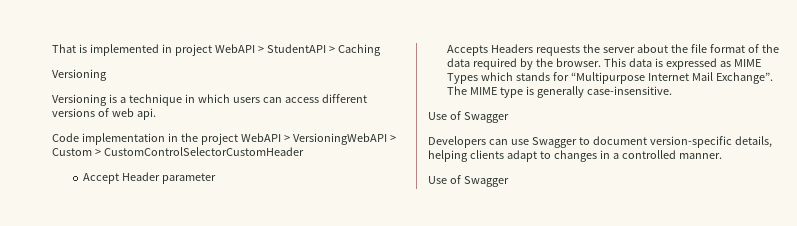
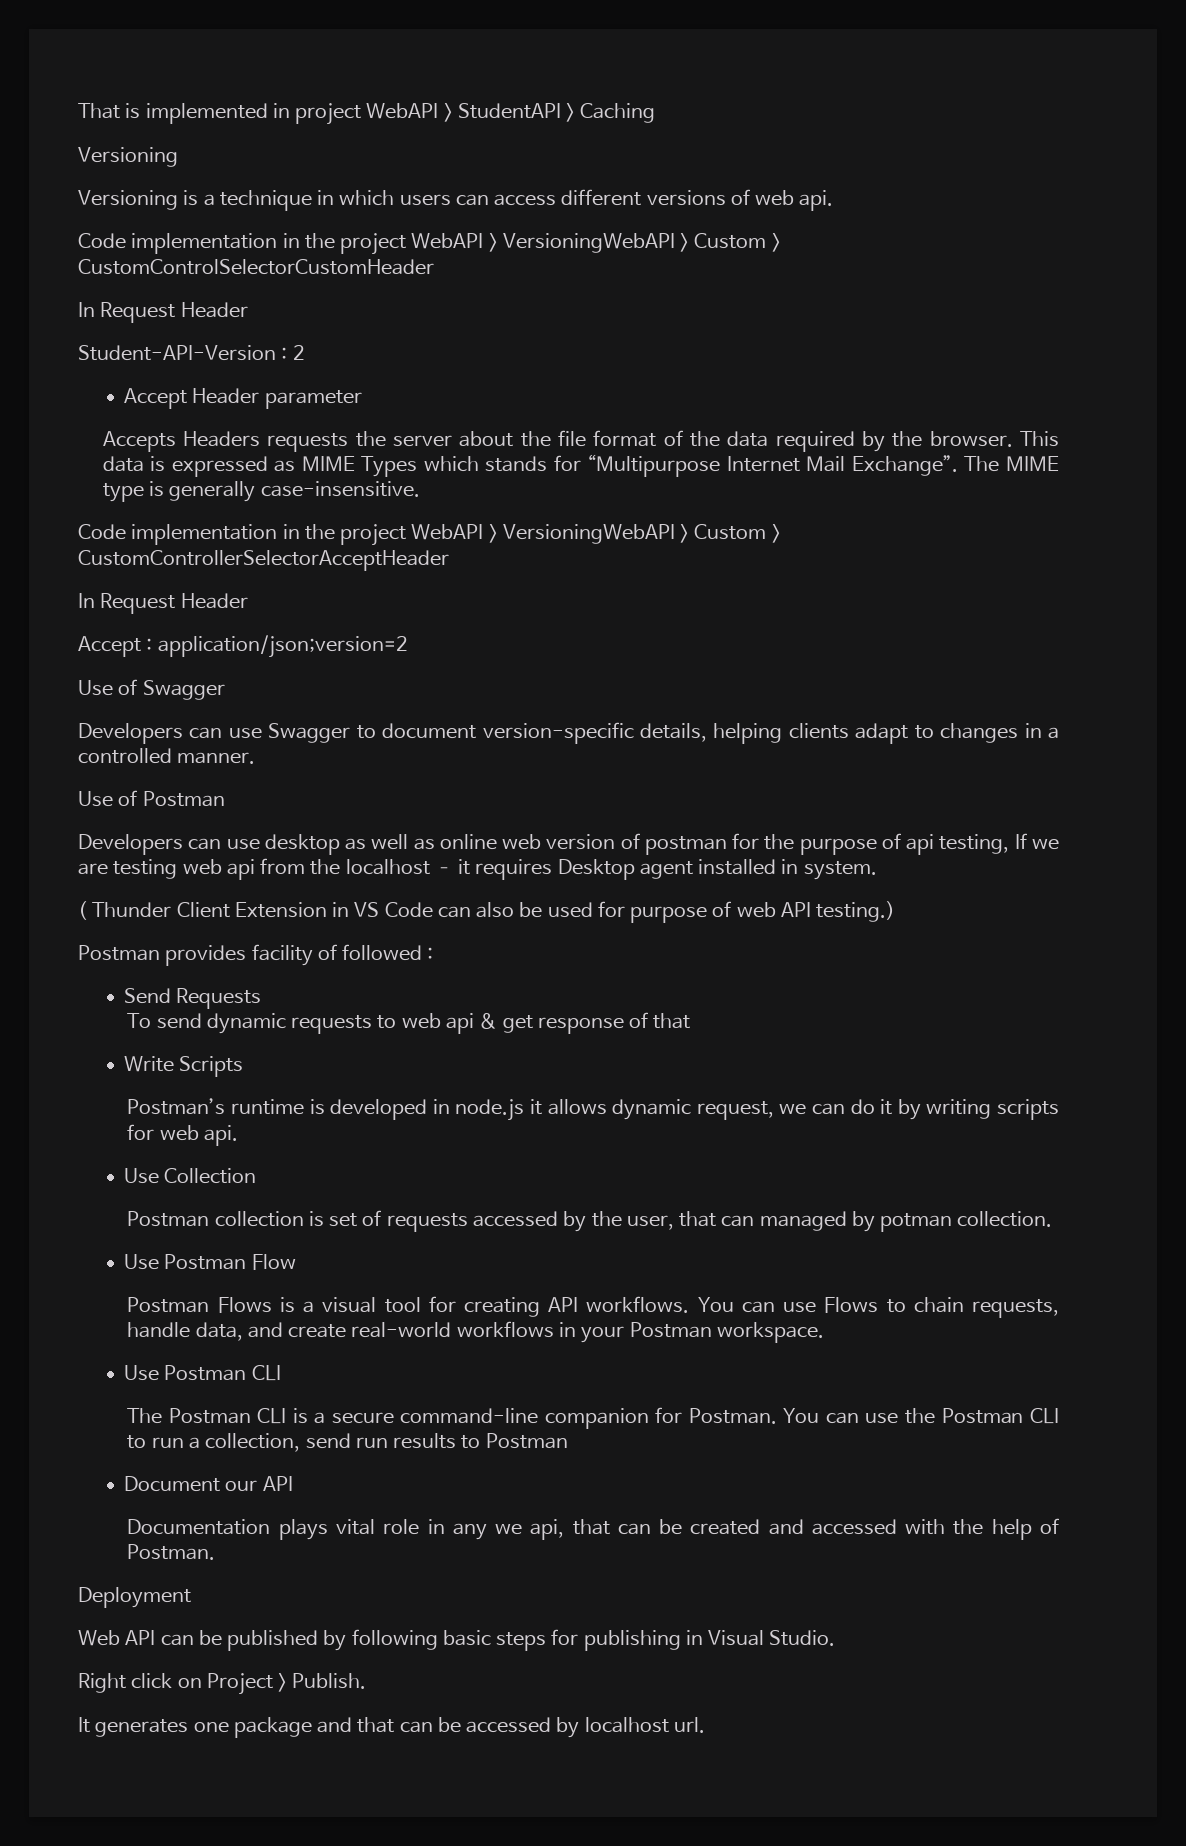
  Code implementation in the project WebAPI > VersioningWebAPI > Custom > CustomControlSelectorCustomHeader
+ In Request Header
+ Student-API-Version : 2
+ Code implementation in the project WebAPI > VersioningWebAPI > Custom > CustomControllerSelectorAcceptHeader
+ In Request Header
+ Accept : application/json;version=2
  Developers can use Swagger to document version-specific details, helping clients adapt to changes in a controlled manner.
- Use of Swagger
+ Use of Postman
+ Developers can use desktop as well as online web version of postman for the purpose of api testing, If we are testing web api from the localhost – it requires Desktop agent installed in system.
+ ( Thunder Client Extension in VS Code can also be used for purpose of web API testing.)
+ Postman provides facility of followed :
+ Send Requests
+ To send dynamic requests to web api & get response of that
+ Write Scripts
+ Postman’s runtime is developed in node.js it allows dynamic request, we can do it by writing scripts for web api.
+ Use Collection
+ Postman collection is set of requests accessed by the user, that can managed by potman collection.
+ Use Postman Flow
+ Postman Flows is a visual tool for creating API workflows. You can use Flows to chain requests, handle data, and create real-world workflows in your Postman workspace.
+ Use Postman CLI
+ The Postman CLI is a secure command-line companion for Postman. You can use the Postman CLI to run a collection, send run results to Postman
+ Document our API
+ Documentation plays vital role in any we api, that can be created and accessed with the help of Postman.
+ Deployment
+ Web API can be published by following basic steps for publishing in Visual Studio.
+ Right click on Project > Publish.
+ It generates one package and that can be accessed by localhost url.

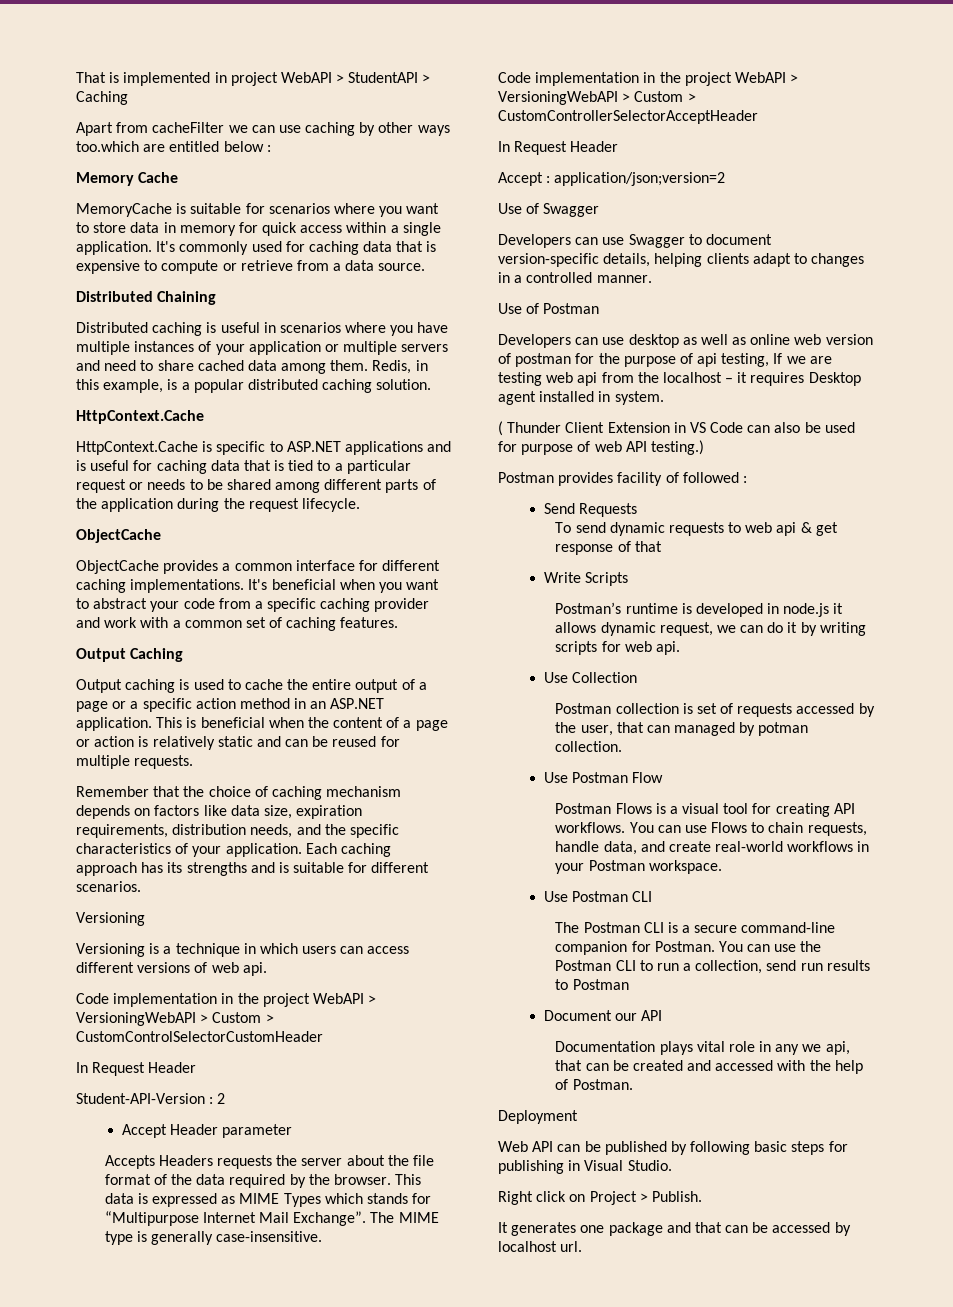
+ Apart from cacheFilter we can use caching by other ways too.which are entitled below :
+ Memory Cache
+ MemoryCache is suitable for scenarios where you want to store data in memory for quick access within a single application. It's commonly used for caching data that is expensive to compute or retrieve from a data source.
+ Distributed Chaining
+ Distributed caching is useful in scenarios where you have multiple instances of your application or multiple servers and need to share cached data among them. Redis, in this example, is a popular distributed caching solution.
+ HttpContext.Cache
+ HttpContext.Cache is specific to ASP.NET applications and is useful for caching data that is tied to a particular request or needs to be shared among different parts of the application during the request lifecycle.
+ ObjectCache
+ ObjectCache provides a common interface for different caching implementations. It's beneficial when you want to abstract your code from a specific caching provider and work with a common set of caching features.
+ Output Caching
+ Output caching is used to cache the entire output of a page or a specific action method in an ASP.NET application. This is beneficial when the content of a page or action is relatively static and can be reused for multiple requests.
+ Remember that the choice of caching mechanism depends on factors like data size, expiration requirements, distribution needs, and the specific characteristics of your application. Each caching approach has its strengths and is suitable for different scenarios.

